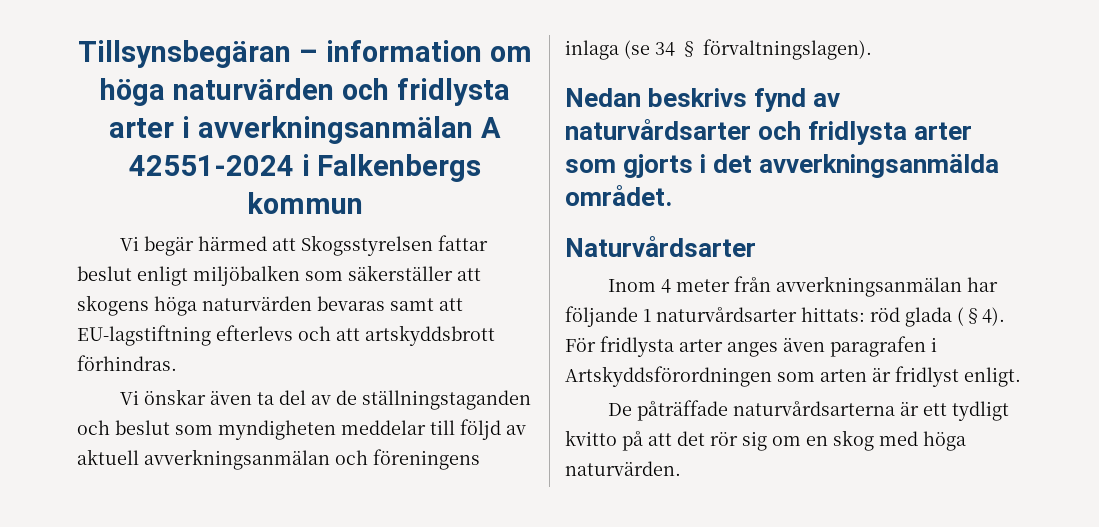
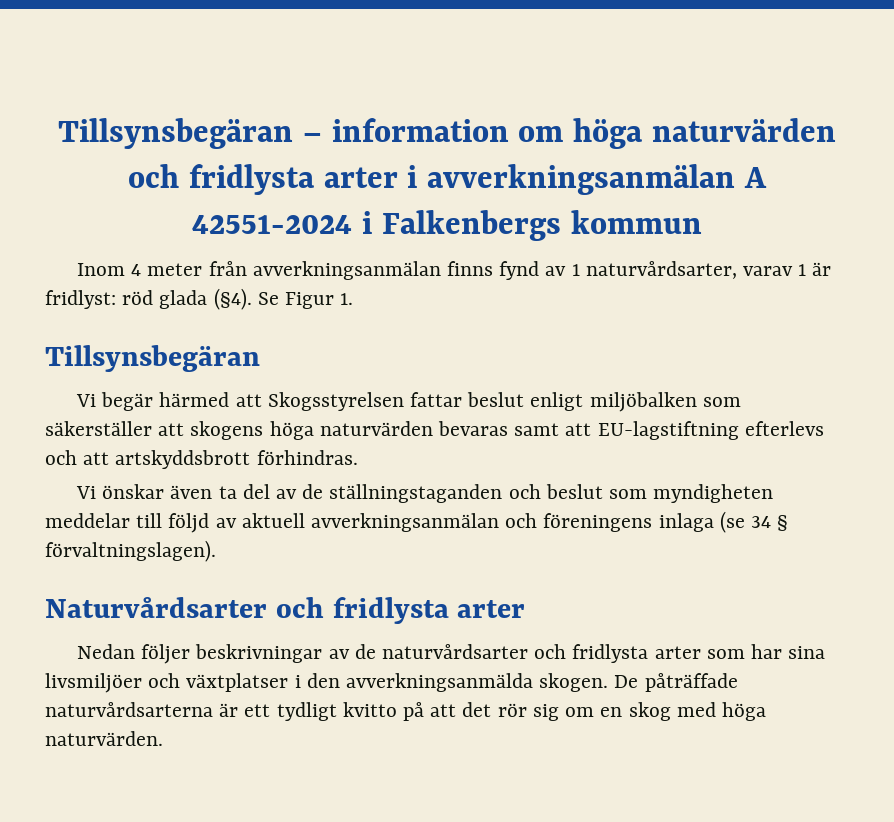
+ Inom 4 meter från avverkningsanmälan finns fynd av 1 naturvårdsarter, varav 1 är fridlyst: röd glada (§4). Se Figur 1.
+ Tillsynsbegäran
- Nedan beskrivs fynd av naturvårdsarter och fridlysta arter som gjorts i det avverkningsanmälda området.
- Naturvårdsarter
- Inom 4 meter från avverkningsanmälan har följande 1 naturvårdsarter hittats: röd glada (§4). För fridlysta arter anges även paragrafen i Artskyddsförordningen som arten är fridlyst enligt.
- De påträffade naturvårdsarterna är ett tydligt kvitto på att det rör sig om en skog med höga naturvärden.
+ Naturvårdsarter och fridlysta arter
+ Nedan följer beskrivningar av de naturvårdsarter och fridlysta arter som har sina livsmiljöer och växtplatser i den avverkningsanmälda skogen. De påträffade naturvårdsarterna är ett tydligt kvitto på att det rör sig om en skog med höga naturvärden.

